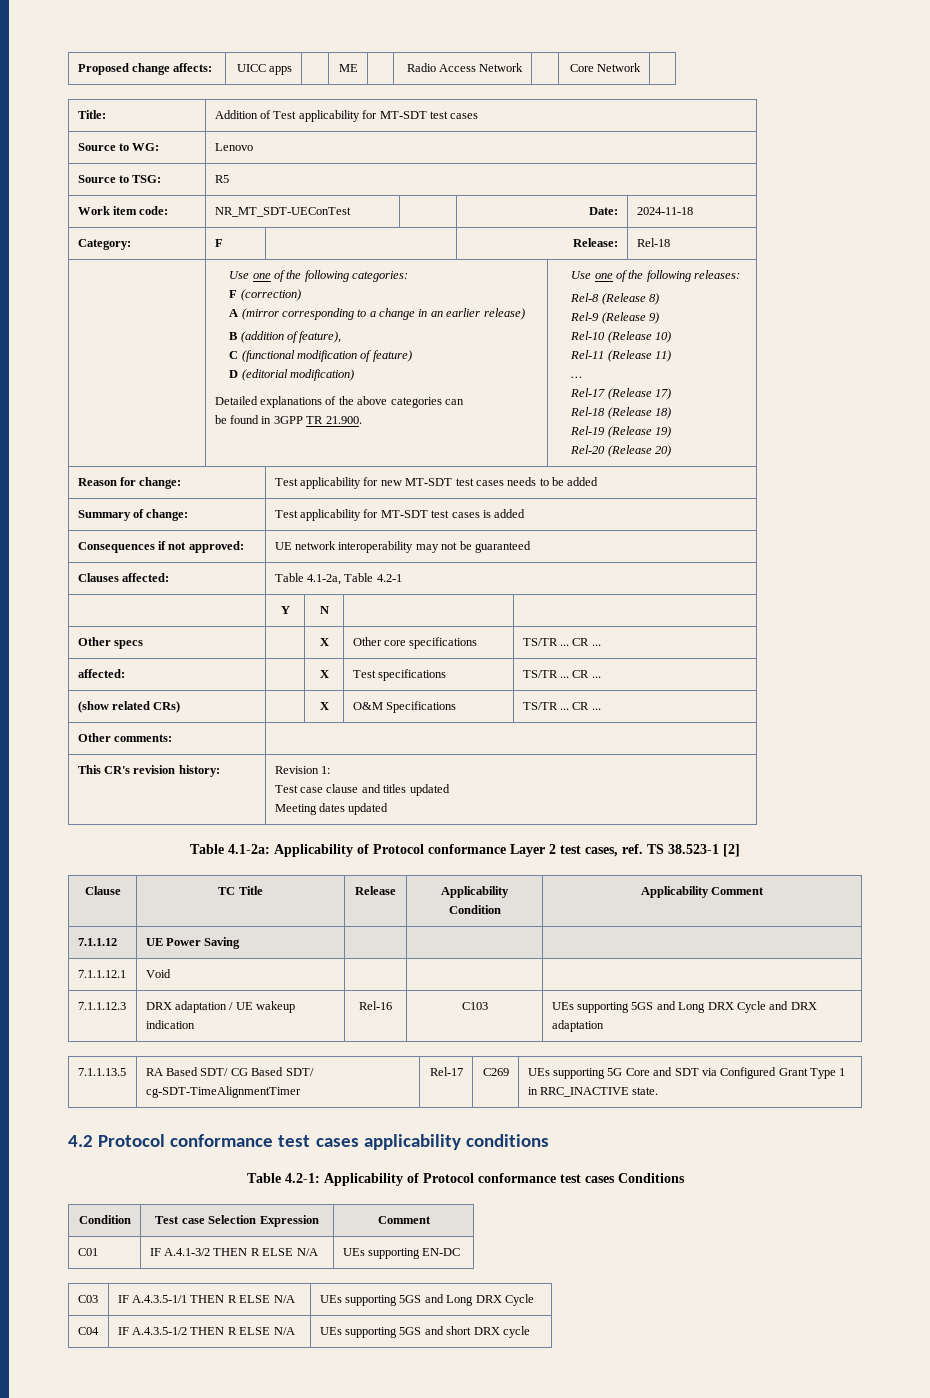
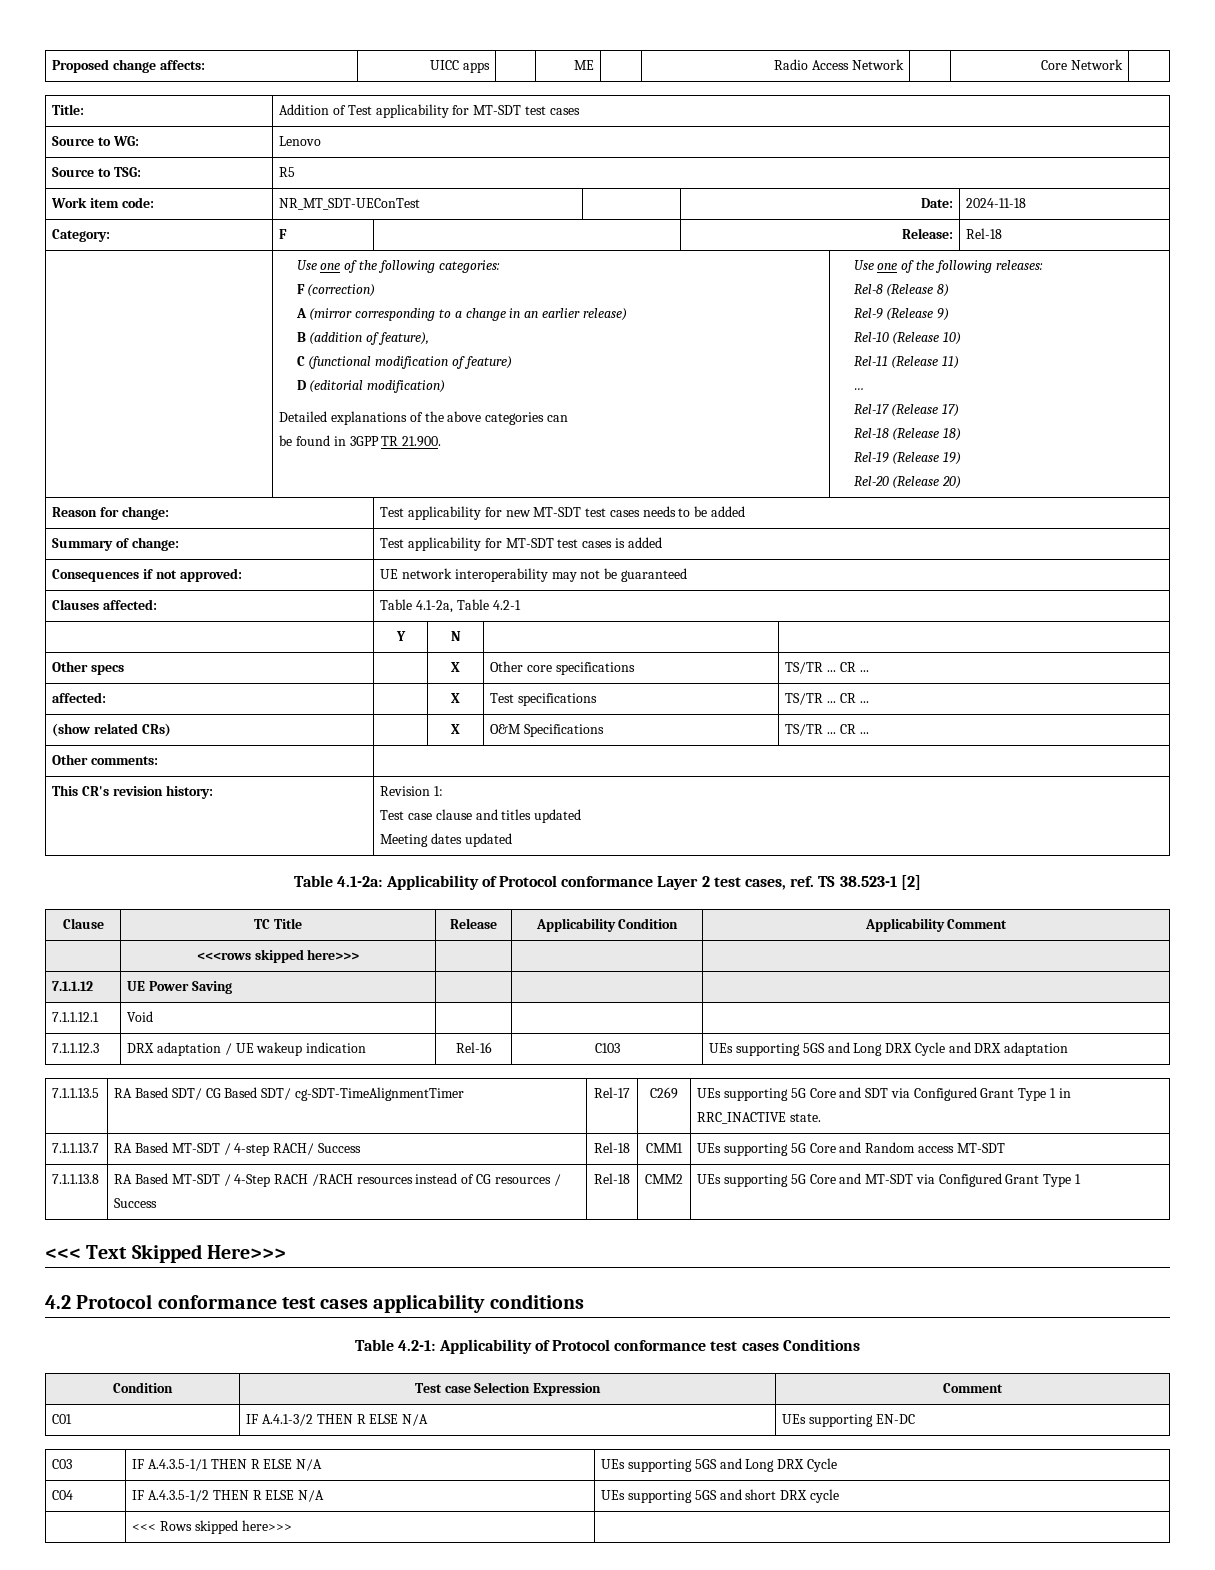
+ | <<<rows skipped here>>> | | |
+ 7.1.1.13.7 | RA Based MT-SDT / 4-step RACH/ Success | Rel-18 | CMM1 | UEs supporting 5G Core and Random access MT-SDT
+ 7.1.1.13.8 | RA Based MT-SDT / 4-Step RACH /RACH resources instead of CG resources / Success | Rel-18 | CMM2 | UEs supporting 5G Core and MT-SDT via Configured Grant Type 1
+ <<< Text Skipped Here>>>
+ | <<< Rows skipped here>>> |

